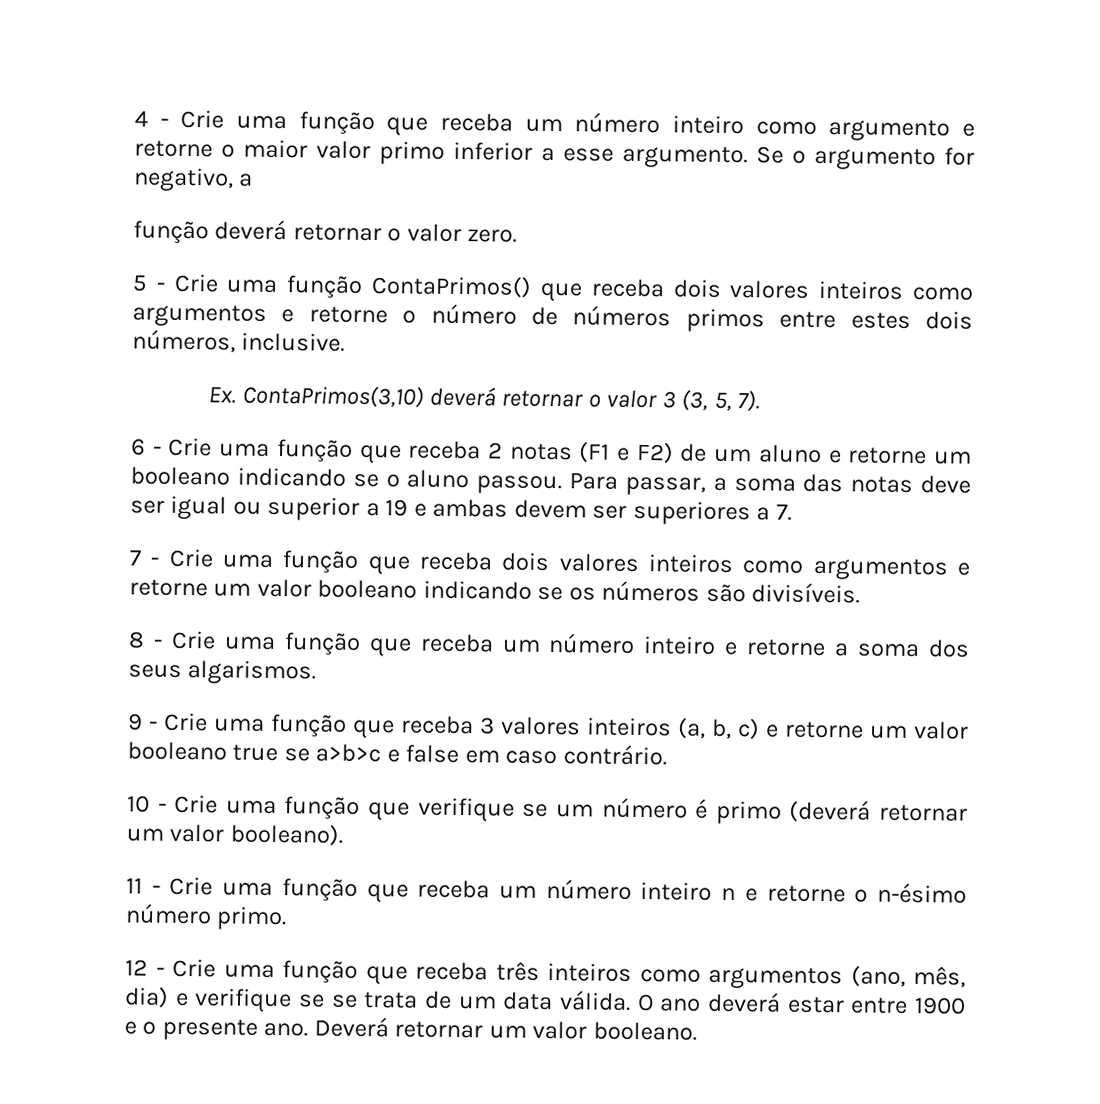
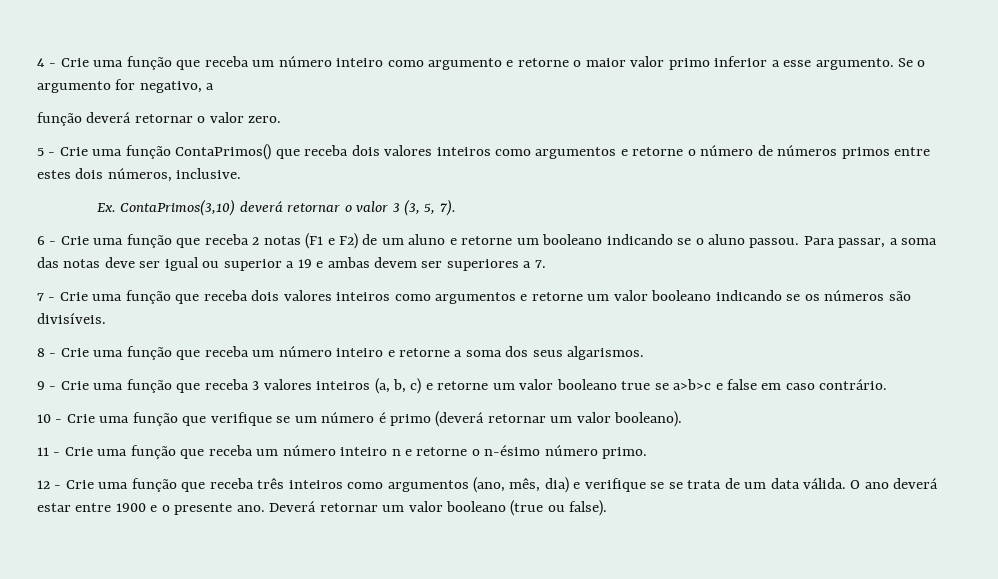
- Deverá retornar um valor booleano.
+ Deverá retornar um valor booleano (true ou false).

